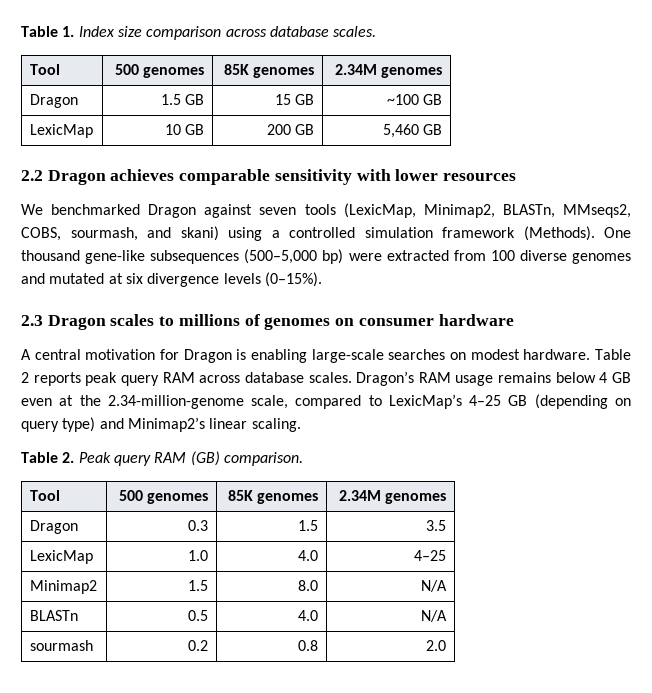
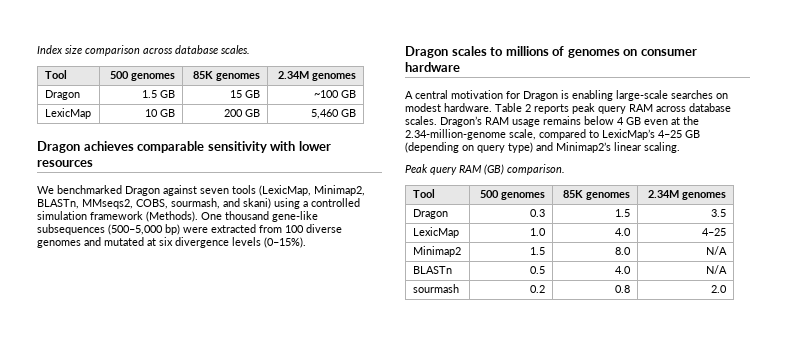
- Table 1. Index size comparison across database scales.
+ Index size comparison across database scales.
- 2.2 Dragon achieves comparable sensitivity with lower resources
+ Dragon achieves comparable sensitivity with lower resources
- 2.3 Dragon scales to millions of genomes on consumer hardware
+ Dragon scales to millions of genomes on consumer hardware
- Table 2. Peak query RAM (GB) comparison.
+ Peak query RAM (GB) comparison.

